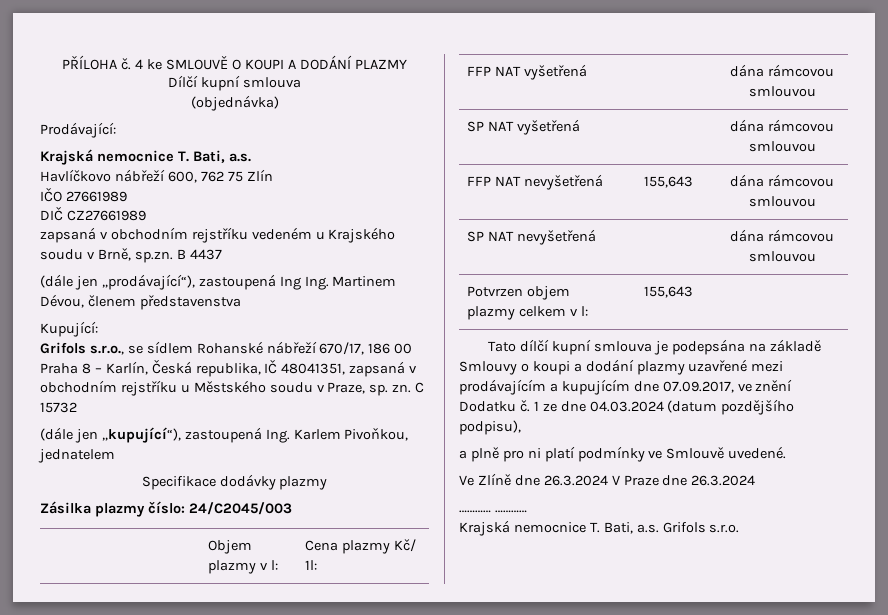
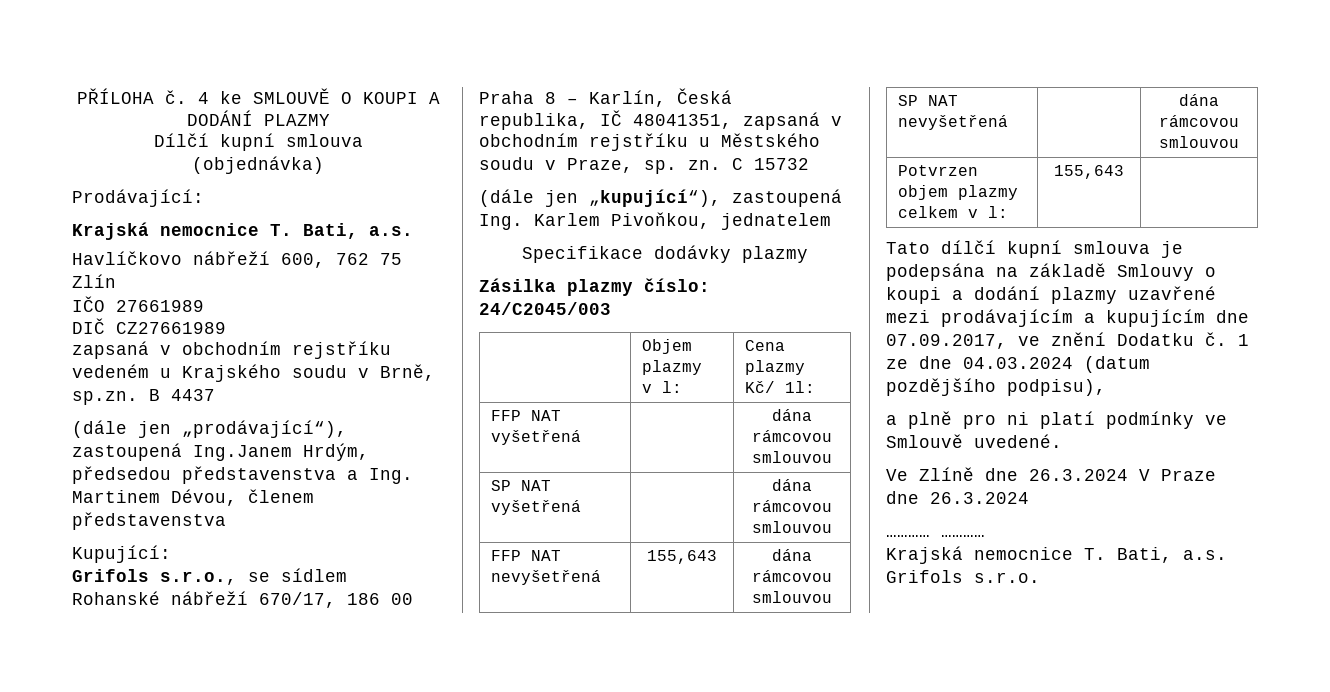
- (dále jen „prodávající“), zastoupená Ing Ing. Martinem Dévou, členem představenstva
+ (dále jen „prodávající“), zastoupená Ing.Janem Hrdým, předsedou představenstva a Ing. Martinem Dévou, členem představenstva

